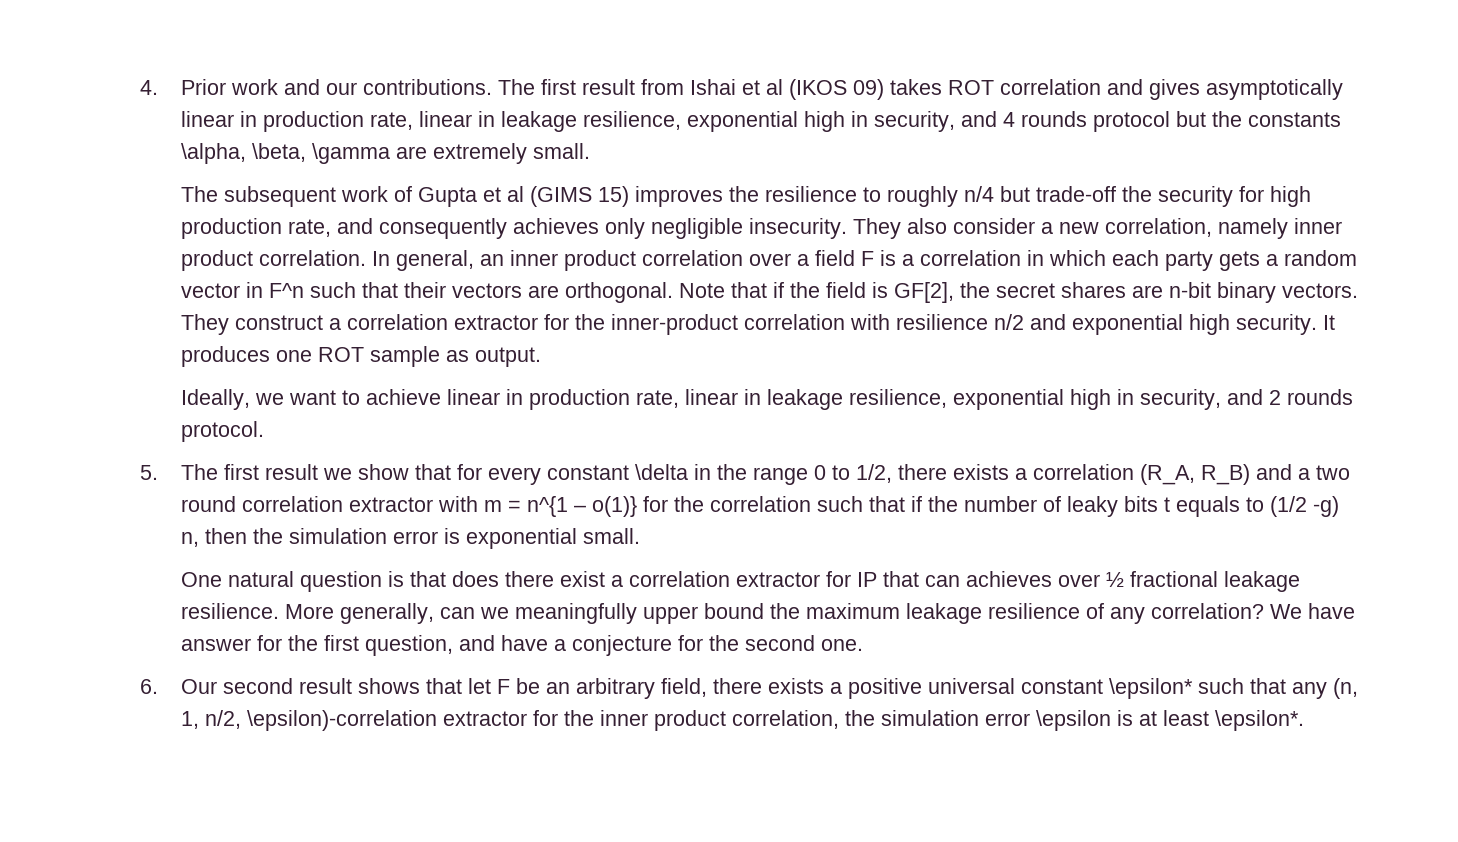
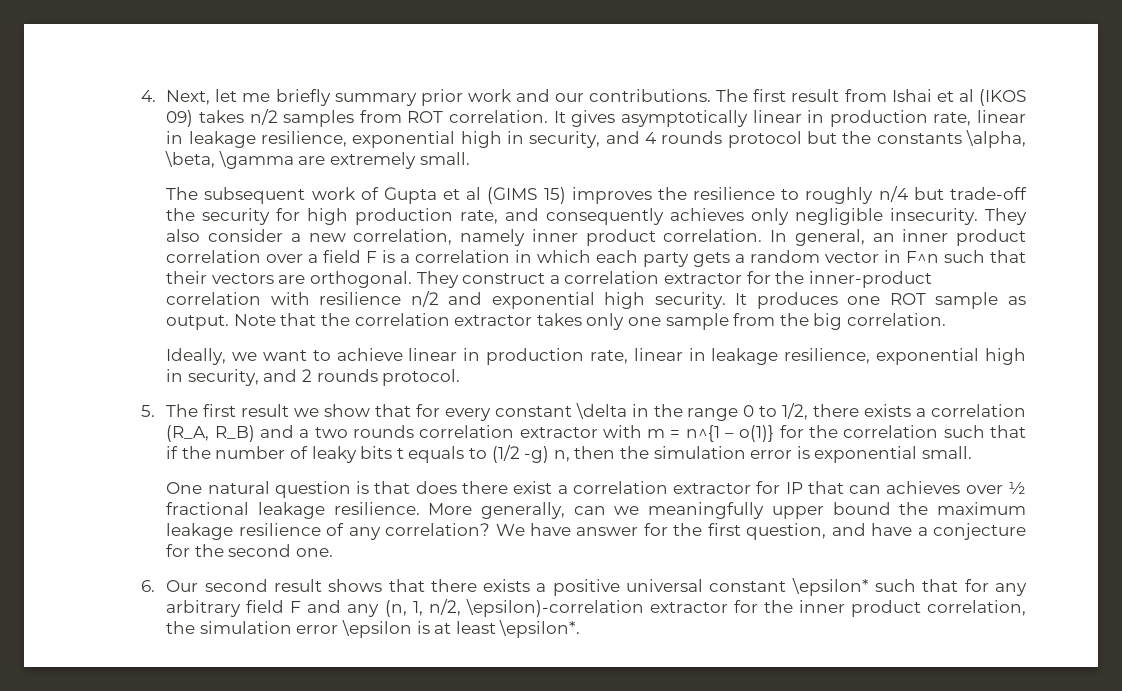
- 4. Prior work and our contributions.
+ 4. Next, let me briefly summary prior work and our contributions.
- The first result from Ishai et al (IKOS 09) takes ROT correlation and gives asymptotically linear in production rate, linear in leakage resilience, exponential high in security, and 4 rounds protocol but the constants \alpha, \beta, \gamma are extremely small.
+ The first result from Ishai et al (IKOS 09) takes n/2 samples from ROT correlation. It gives asymptotically linear in production rate, linear in leakage resilience, exponential high in security, and 4 rounds protocol but the constants \alpha, \beta, \gamma are extremely small.
- Note that if the field is GF[2], the secret shares are n-bit binary vectors.
+ Note that the correlation extractor takes only one sample from the big correlation.
- 5. The first result we show that for every constant \delta in the range 0 to 1/2, there exists a correlation (R_A, R_B) and a two round correlation extractor with m = n^{1 – o(1)} for the correlation such that if the number of leaky bits t equals to (1/2 -g) n, then the simulation error is exponential small.
+ 5. The first result we show that for every constant \delta in the range 0 to 1/2, there exists a correlation (R_A, R_B) and a two rounds correlation extractor with m = n^{1 – o(1)} for the correlation such that if the number of leaky bits t equals to (1/2 -g) n, then the simulation error is exponential small.
- 6. Our second result shows that let F be an arbitrary field, there exists a positive universal constant \epsilon* such that any (n, 1, n/2, \epsilon)-correlation extractor for the inner product correlation, the simulation error \epsilon is at least \epsilon*.
+ 6. Our second result shows that there exists a positive universal constant \epsilon* such that for any arbitrary field F and any (n, 1, n/2, \epsilon)-correlation extractor for the inner product correlation, the simulation error \epsilon is at least \epsilon*.

